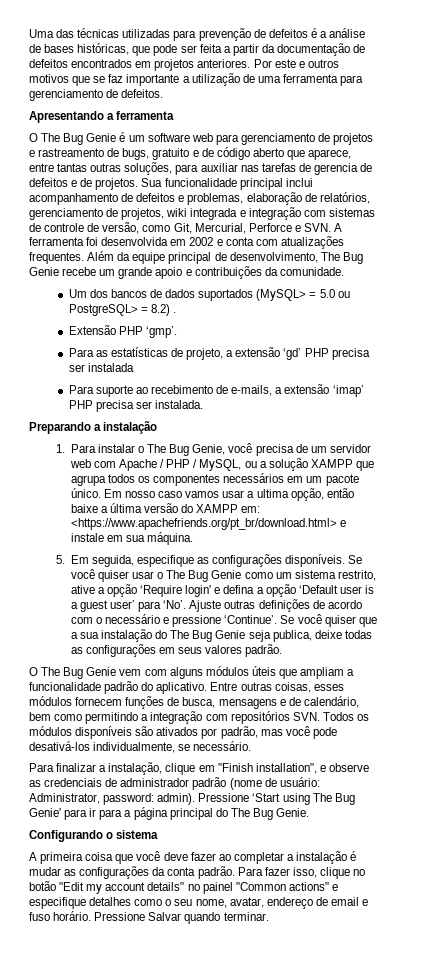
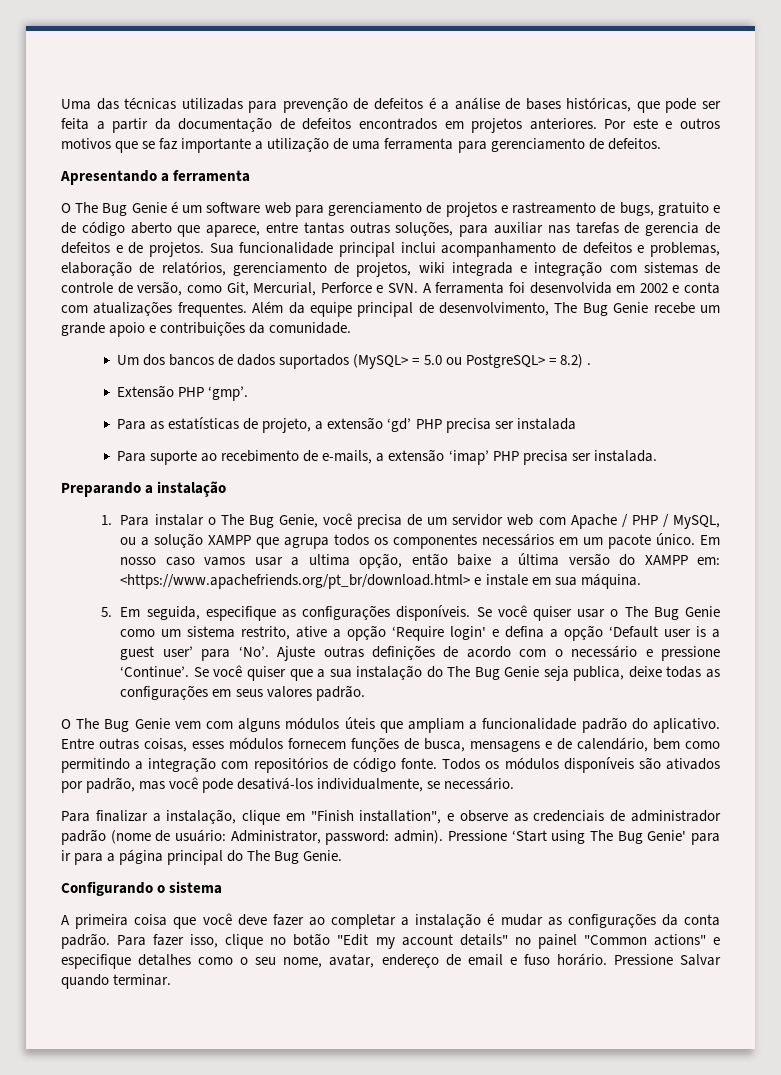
- Entre outras coisas, esses módulos fornecem funções de busca, mensagens e de calendário, bem como permitindo a integração com repositórios SVN. Todos os módulos disponíveis são ativados por padrão, mas você pode desativá-los individualmente, se necessário.
+ Entre outras coisas, esses módulos fornecem funções de busca, mensagens e de calendário, bem como permitindo a integração com repositórios de código fonte. Todos os módulos disponíveis são ativados por padrão, mas você pode desativá-los individualmente, se necessário.

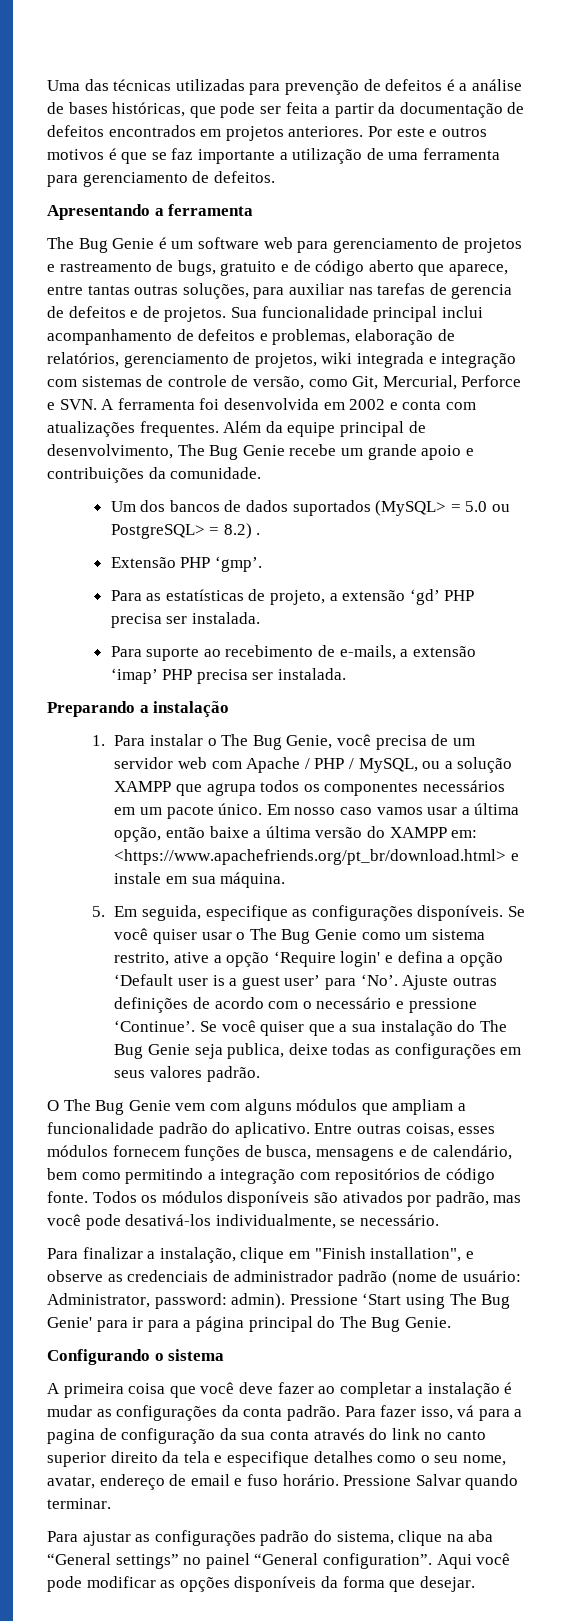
- Por este e outros motivos que se faz importante a utilização de uma ferramenta para gerenciamento de defeitos.
+ Por este e outros motivos é que se faz importante a utilização de uma ferramenta para gerenciamento de defeitos.
- O The Bug Genie é um software web para gerenciamento de projetos e rastreamento de bugs, gratuito e de código aberto que aparece, entre tantas outras soluções, para auxiliar nas tarefas de gerencia de defeitos e de projetos.
+ The Bug Genie é um software web para gerenciamento de projetos e rastreamento de bugs, gratuito e de código aberto que aparece, entre tantas outras soluções, para auxiliar nas tarefas de gerencia de defeitos e de projetos.
- Para as estatísticas de projeto, a extensão ‘gd’ PHP precisa ser instalada
+ Para as estatísticas de projeto, a extensão ‘gd’ PHP precisa ser instalada.
- Em nosso caso vamos usar a ultima opção, então baixe a última versão do XAMPP em: <https://www.apachefriends.org/pt_br/download.html> e instale em sua máquina.
+ Em nosso caso vamos usar a última opção, então baixe a última versão do XAMPP em: <https://www.apachefriends.org/pt_br/download.html> e instale em sua máquina.
- O The Bug Genie vem com alguns módulos úteis que ampliam a funcionalidade padrão do aplicativo.
+ O The Bug Genie vem com alguns módulos que ampliam a funcionalidade padrão do aplicativo.
- Para fazer isso, clique no botão "Edit my account details" no painel "Common actions" e especifique detalhes como o seu nome, avatar, endereço de email e fuso horário.
+ Para fazer isso, vá para a pagina de configuração da sua conta através do link no canto superior direito da tela e especifique detalhes como o seu nome, avatar, endereço de email e fuso horário.
+ Para ajustar as configurações padrão do sistema, clique na aba “General settings” no painel “General configuration”. Aqui você pode modificar as opções disponíveis da forma que desejar.

